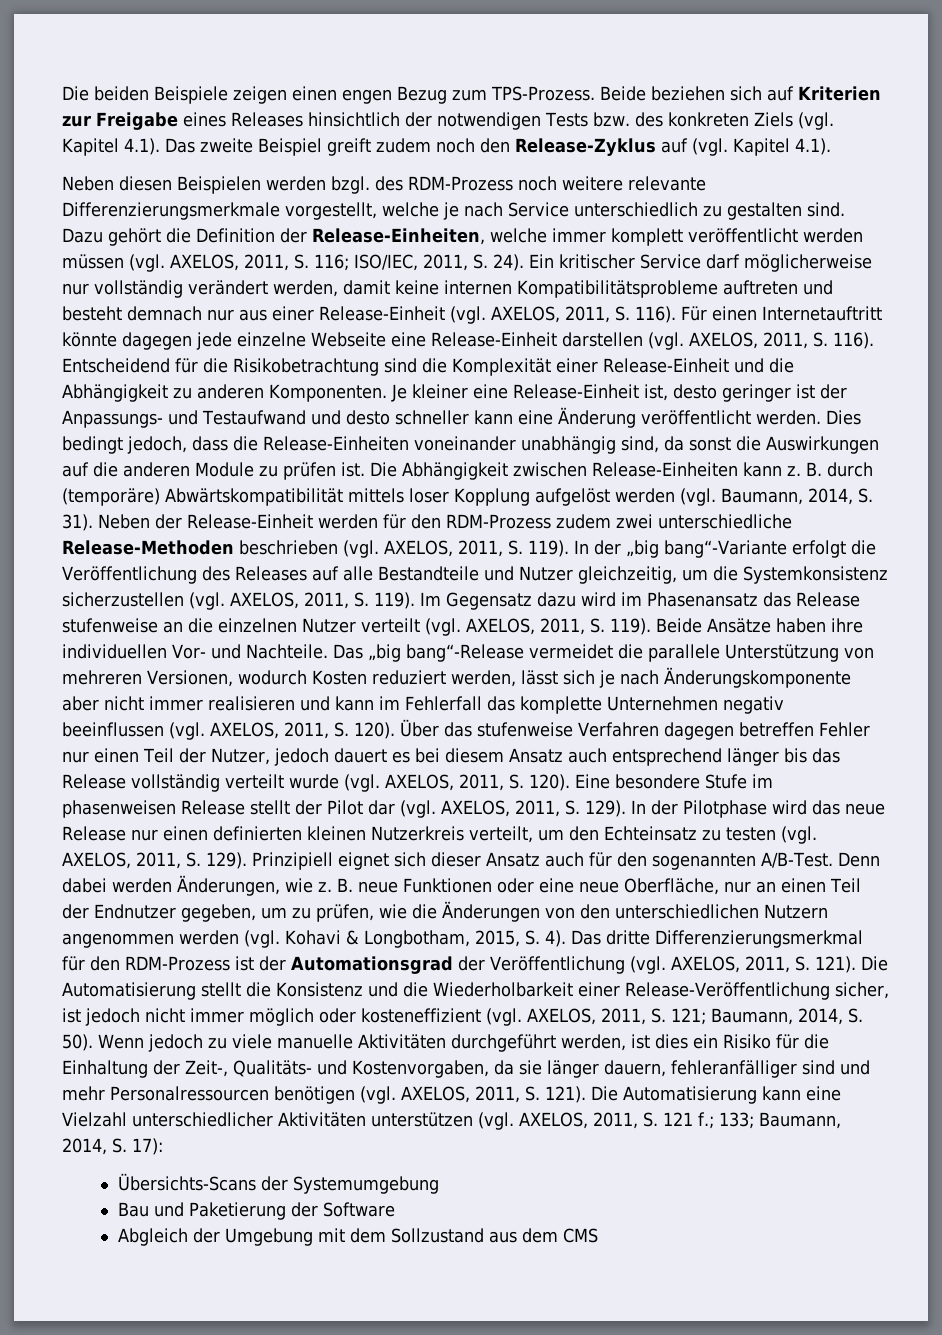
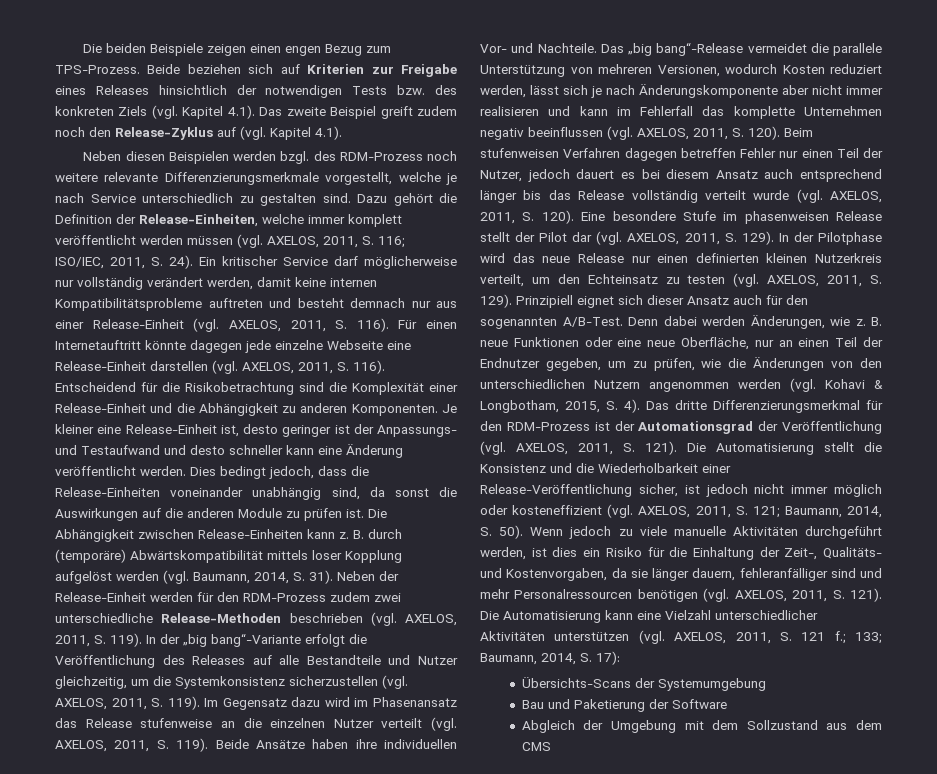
- Über das stufenweise Verfahren dagegen betreffen Fehler nur einen Teil der Nutzer, jedoch dauert es bei diesem Ansatz auch entsprechend länger bis das Release vollständig verteilt wurde (vgl. AXELOS, 2011, S. 120).
+ Beim stufenweisen Verfahren dagegen betreffen Fehler nur einen Teil der Nutzer, jedoch dauert es bei diesem Ansatz auch entsprechend länger bis das Release vollständig verteilt wurde (vgl. AXELOS, 2011, S. 120).

